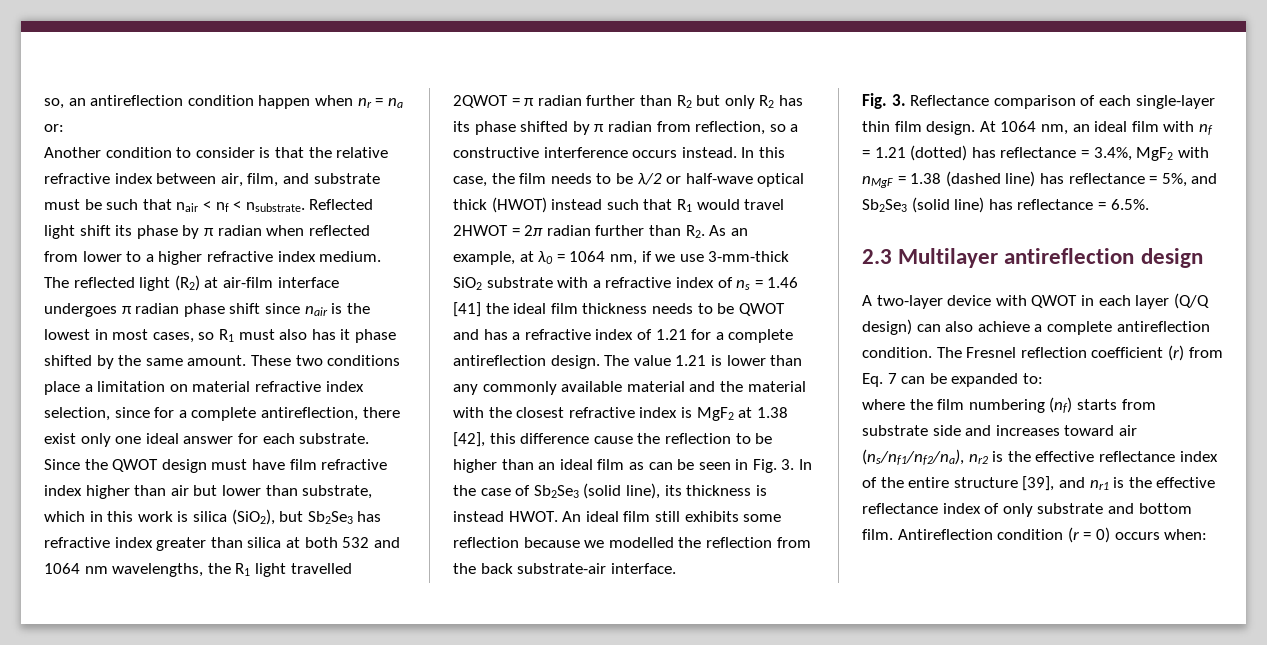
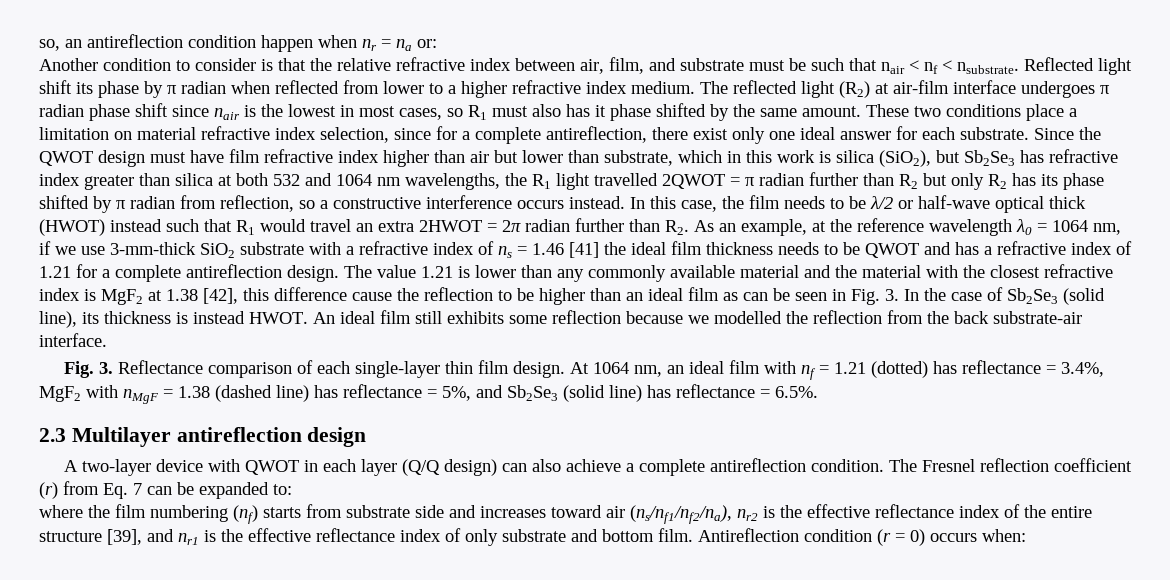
- In this case, the film needs to be λ/2 or half-wave optical thick (HWOT) instead such that R1 would travel 2HWOT = 2π radian further than R2. As an example, at λ0 = 1064 nm, if we use 3-mm-thick SiO2 substrate with a refractive index of ns = 1.46 [41] the ideal film thickness needs to be QWOT and has a refractive index of 1.21 for a complete antireflection design.
+ In this case, the film needs to be λ/2 or half-wave optical thick (HWOT) instead such that R1 would travel an extra 2HWOT = 2π radian further than R2. As an example, at the reference wavelength λ0 = 1064 nm, if we use 3-mm-thick SiO2 substrate with a refractive index of ns = 1.46 [41] the ideal film thickness needs to be QWOT and has a refractive index of 1.21 for a complete antireflection design.

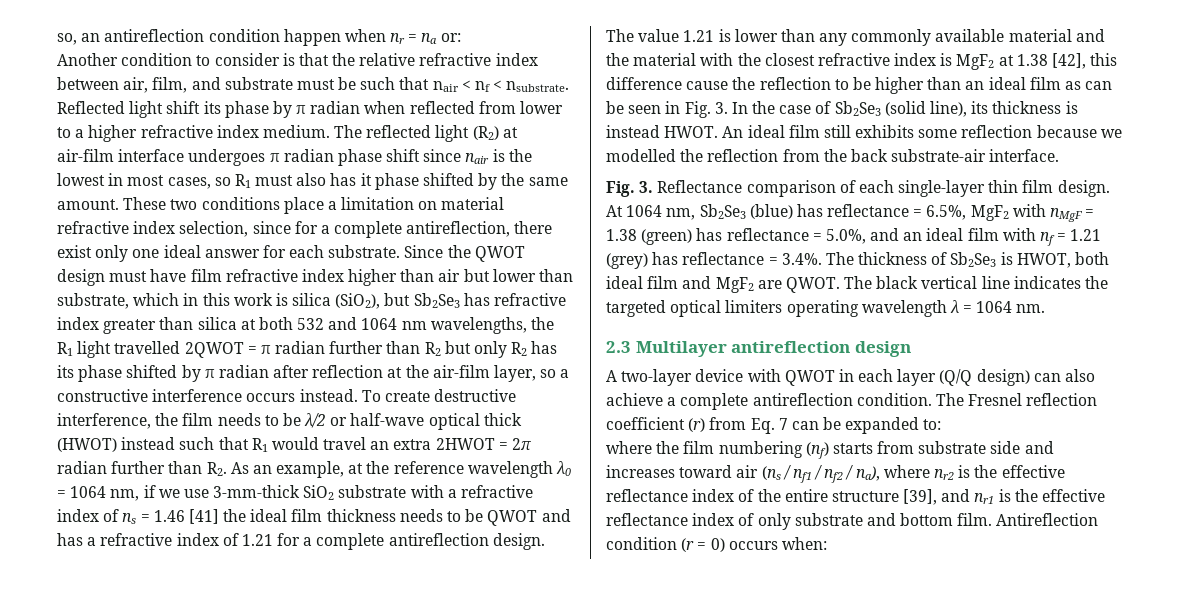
- Since the QWOT design must have film refractive index higher than air but lower than substrate, which in this work is silica (SiO2), but Sb2Se3 has refractive index greater than silica at both 532 and 1064 nm wavelengths, the R1 light travelled 2QWOT = π radian further than R2 but only R2 has its phase shifted by π radian from reflection, so a constructive interference occurs instead.
+ Since the QWOT design must have film refractive index higher than air but lower than substrate, which in this work is silica (SiO2), but Sb2Se3 has refractive index greater than silica at both 532 and 1064 nm wavelengths, the R1 light travelled 2QWOT = π radian further than R2 but only R2 has its phase shifted by π radian after reflection at the air-film layer, so a constructive interference occurs instead.
- In this case, the film needs to be λ/2 or half-wave optical thick (HWOT) instead such that R1 would travel an extra 2HWOT = 2π radian further than R2. As an example, at the reference wavelength λ0 = 1064 nm, if we use 3-mm-thick SiO2 substrate with a refractive index of ns = 1.46 [41] the ideal film thickness needs to be QWOT and has a refractive index of 1.21 for a complete antireflection design.
+ To create destructive interference, the film needs to be λ/2 or half-wave optical thick (HWOT) instead such that R1 would travel an extra 2HWOT = 2π radian further than R2. As an example, at the reference wavelength λ0 = 1064 nm, if we use 3-mm-thick SiO2 substrate with a refractive index of ns = 1.46 [41] the ideal film thickness needs to be QWOT and has a refractive index of 1.21 for a complete antireflection design.
- At 1064 nm, an ideal film with nf = 1.21 (dotted) has reflectance = 3.4%, MgF2 with nMgF = 1.38 (dashed line) has reflectance = 5%, and Sb2Se3 (solid line) has reflectance = 6.5%.
+ At 1064 nm, Sb2Se3 (blue) has reflectance = 6.5%, MgF2 with nMgF = 1.38 (green) has reflectance = 5.0%, and an ideal film with nf = 1.21 (grey) has reflectance = 3.4%. The thickness of Sb2Se3 is HWOT, both ideal film and MgF2 are QWOT. The black vertical line indicates the targeted optical limiters operating wavelength λ = 1064 nm.
- where the film numbering (nf) starts from substrate side and increases toward air (ns/nf1/nf2/na), nr2 is the effective reflectance index of the entire structure [39], and nr1 is the effective reflectance index of only substrate and bottom film.
+ where the film numbering (nf) starts from substrate side and increases toward air (ns / nf1 / nf2 / na), where nr2 is the effective reflectance index of the entire structure [39], and nr1 is the effective reflectance index of only substrate and bottom film.

